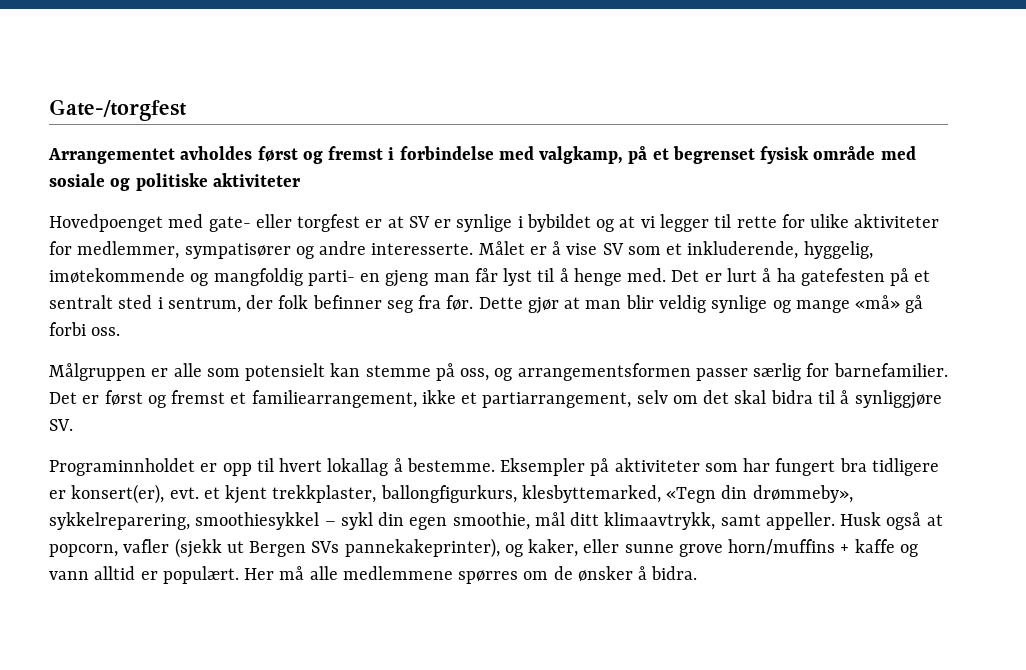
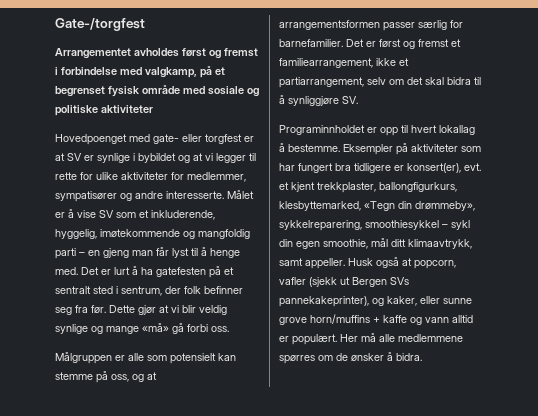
- Målet er å vise SV som et inkluderende, hyggelig, imøtekommende og mangfoldig parti- en gjeng man får lyst til å henge med.
+ Målet er å vise SV som et inkluderende, hyggelig, imøtekommende og mangfoldig parti – en gjeng man får lyst til å henge med.
- Dette gjør at man blir veldig synlige og mange «må» gå forbi oss.
+ Dette gjør at vi blir veldig synlige og mange «må» gå forbi oss.
- Målgruppen er alle som potensielt kan stemme på oss, og arrangementsformen passer særlig for barnefamilier.
+ Målgruppen er alle som potensielt kan stemme på oss, og at arrangementsformen passer særlig for barnefamilier.

